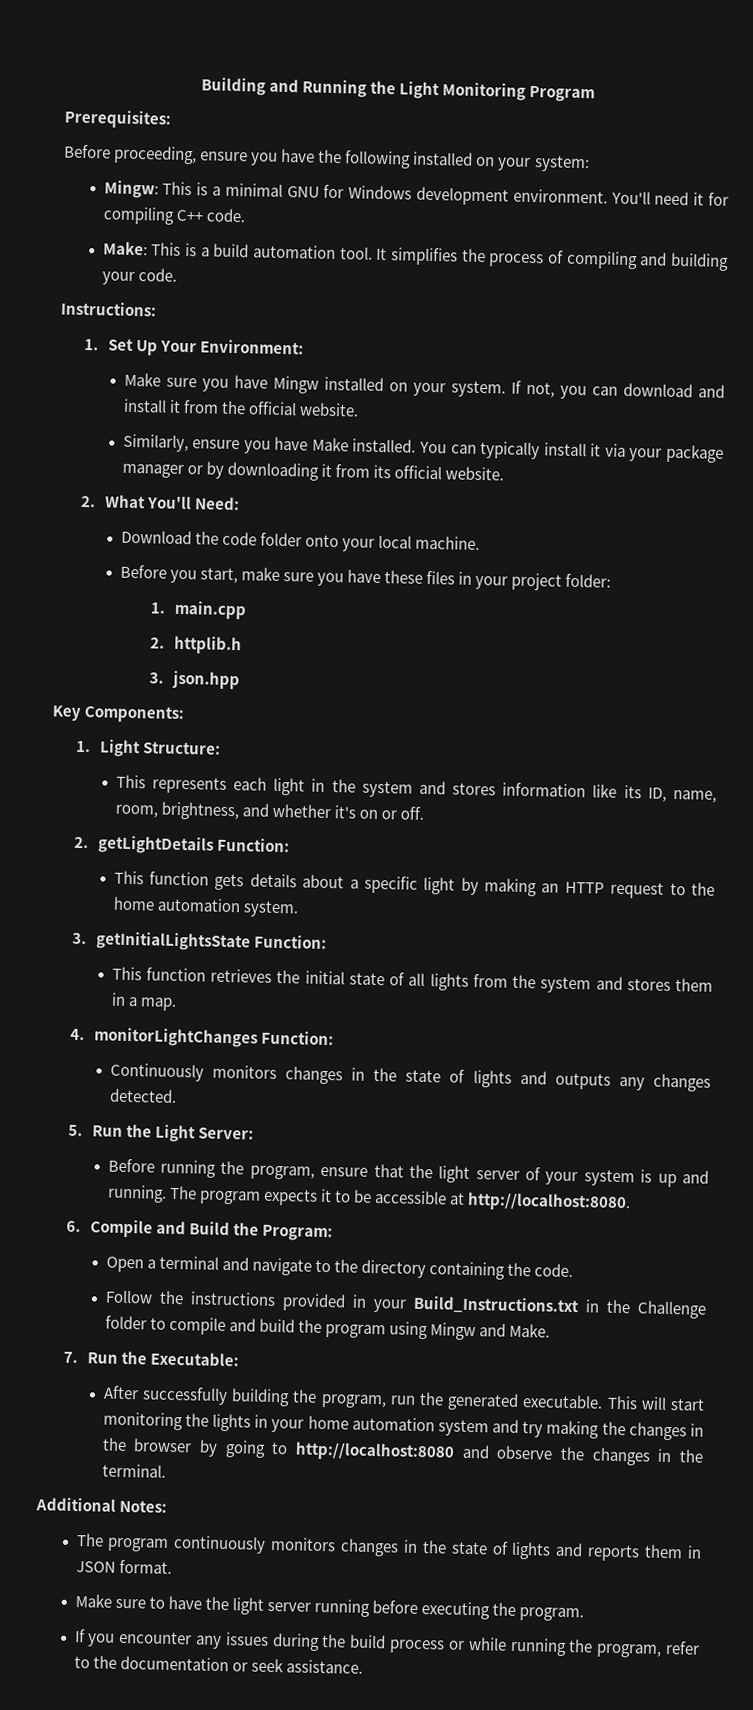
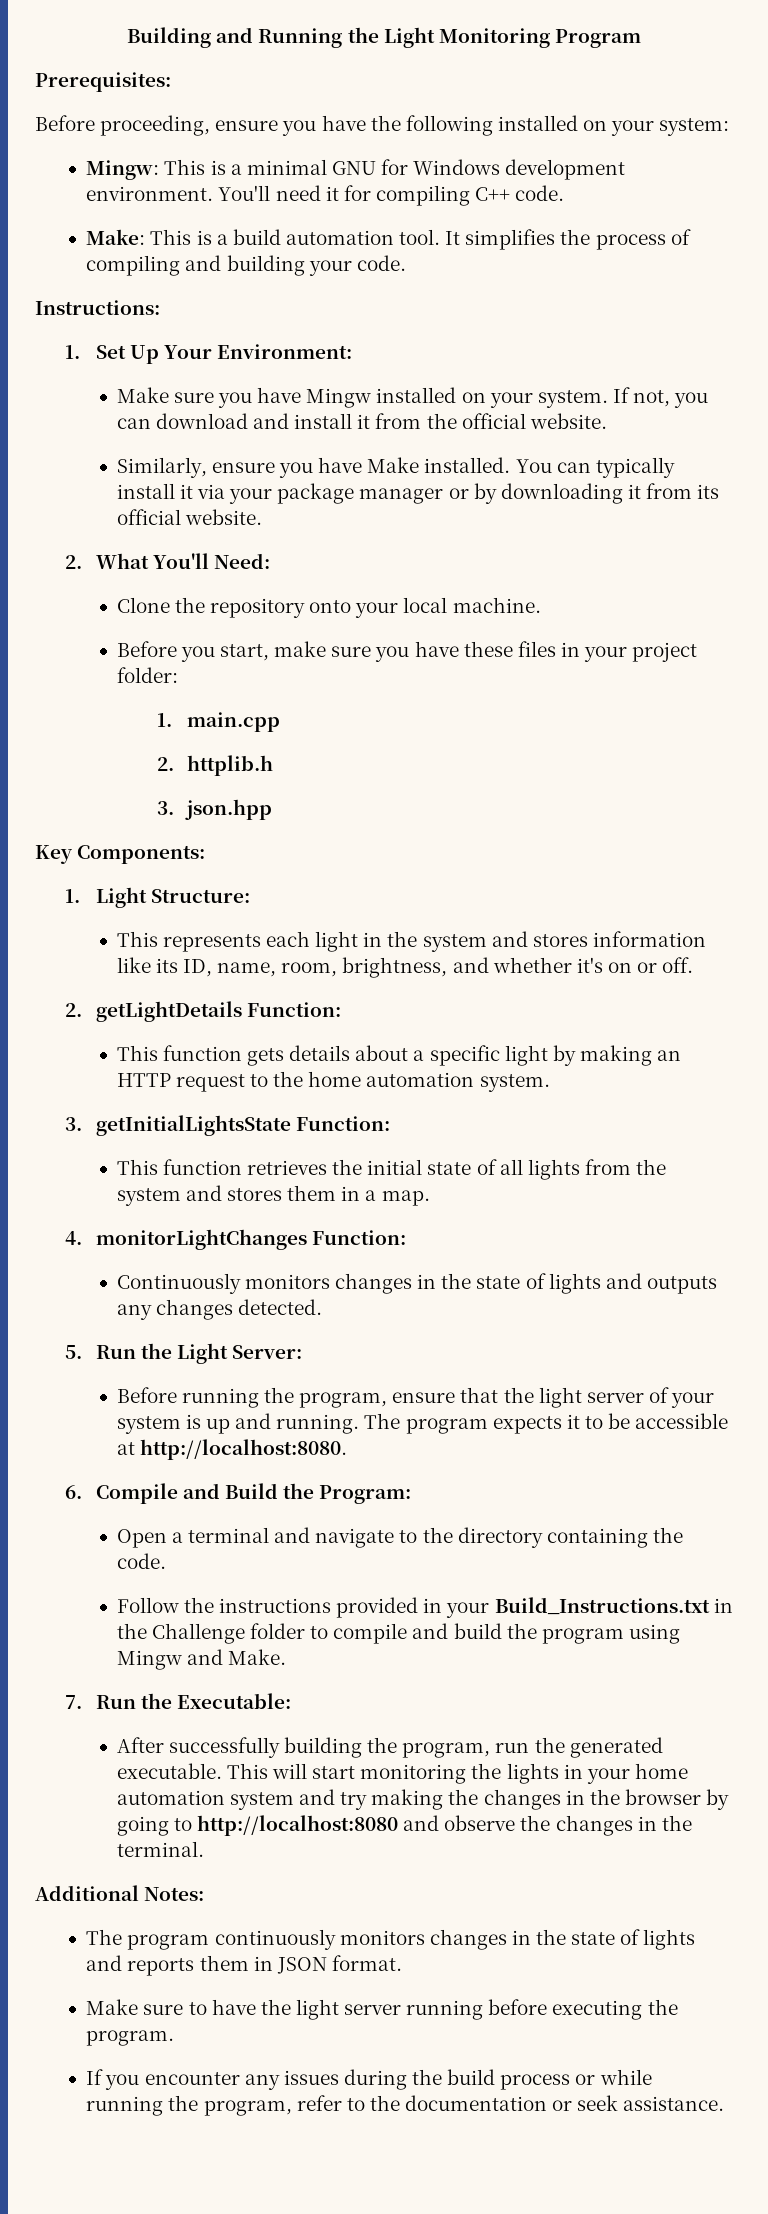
- Download the code folder onto your local machine.
+ Clone the repository onto your local machine.

